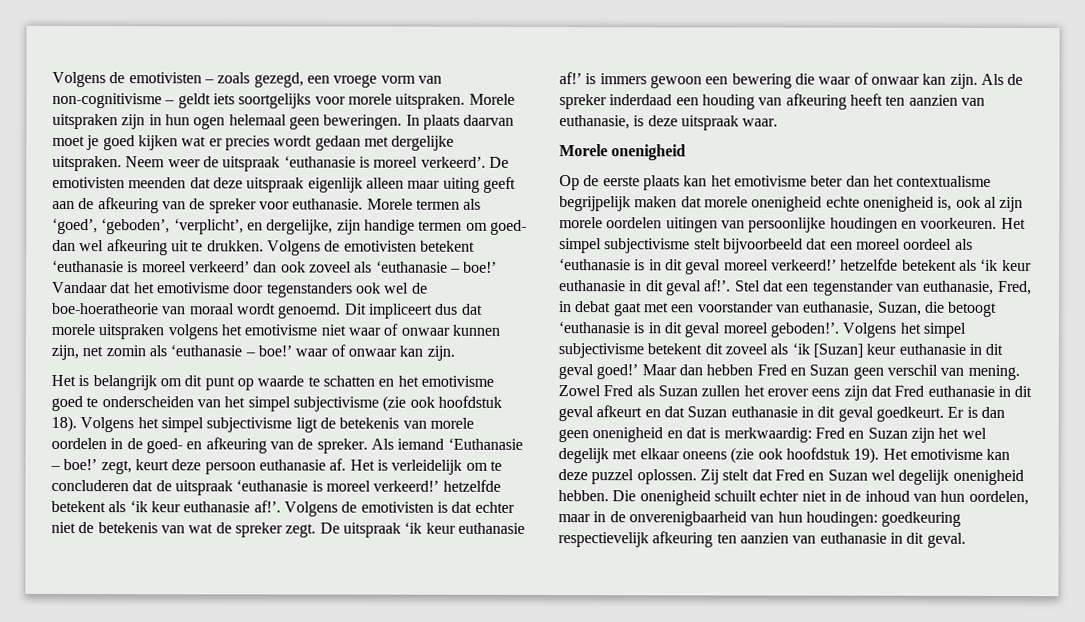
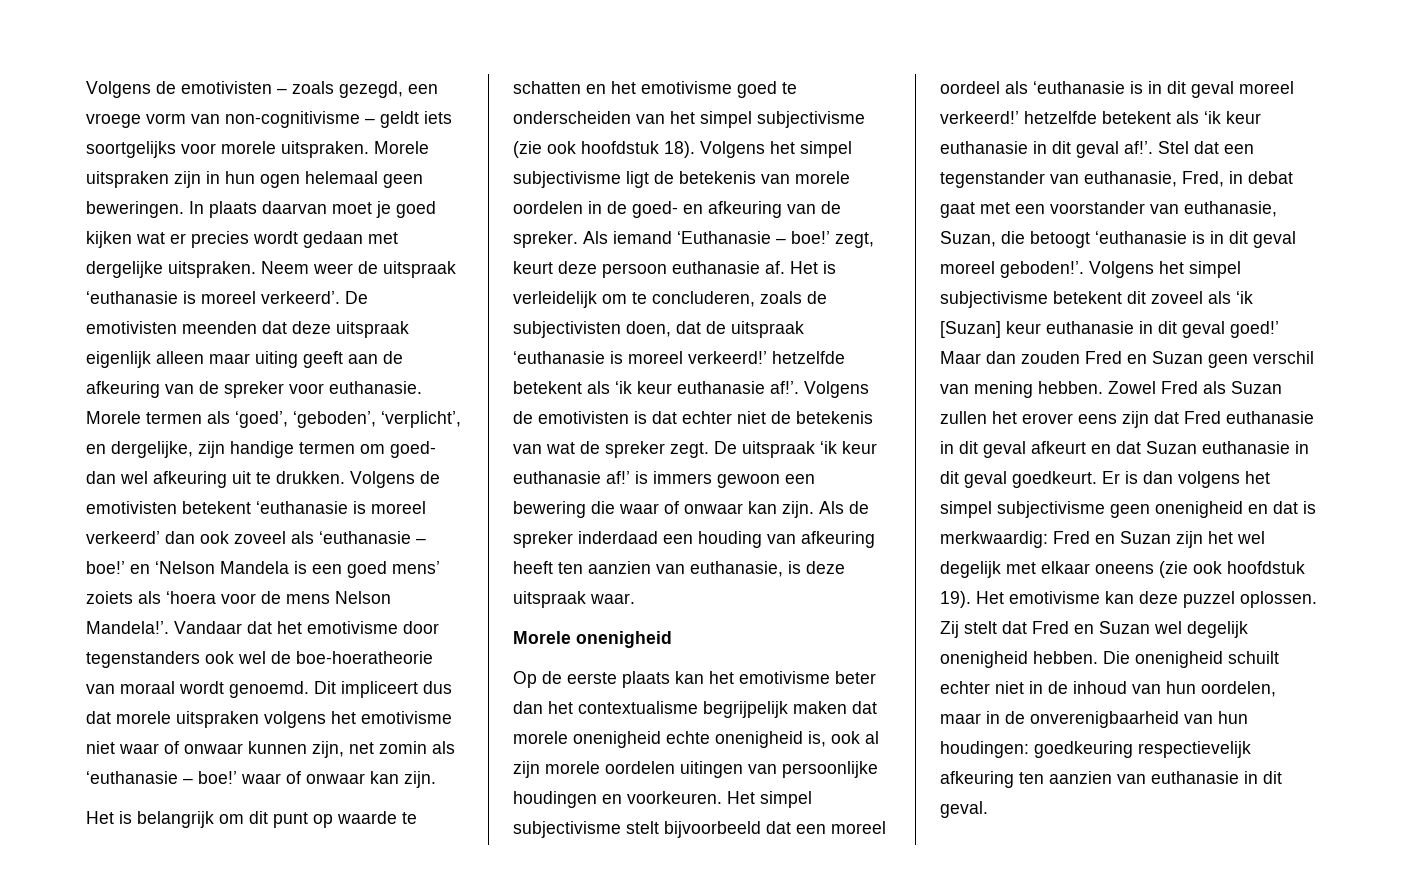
- Volgens de emotivisten betekent ‘euthanasie is moreel verkeerd’ dan ook zoveel als ‘euthanasie – boe!’
+ Volgens de emotivisten betekent ‘euthanasie is moreel verkeerd’ dan ook zoveel als ‘euthanasie – boe!’ en ‘Nelson Mandela is een goed mens’ zoiets als ‘hoera voor de mens Nelson Mandela!’.
- Het is verleidelijk om te concluderen dat de uitspraak ‘euthanasie is moreel verkeerd!’ hetzelfde betekent als ‘ik keur euthanasie af!’.
+ Het is verleidelijk om te concluderen, zoals de subjectivisten doen, dat de uitspraak ‘euthanasie is moreel verkeerd!’ hetzelfde betekent als ‘ik keur euthanasie af!’.
- Maar dan hebben Fred en Suzan geen verschil van mening.
+ Maar dan zouden Fred en Suzan geen verschil van mening hebben.
- Er is dan geen onenigheid en dat is merkwaardig: Fred en Suzan zijn het wel degelijk met elkaar oneens (zie ook hoofdstuk 19).
+ Er is dan volgens het simpel subjectivisme geen onenigheid en dat is merkwaardig: Fred en Suzan zijn het wel degelijk met elkaar oneens (zie ook hoofdstuk 19).

